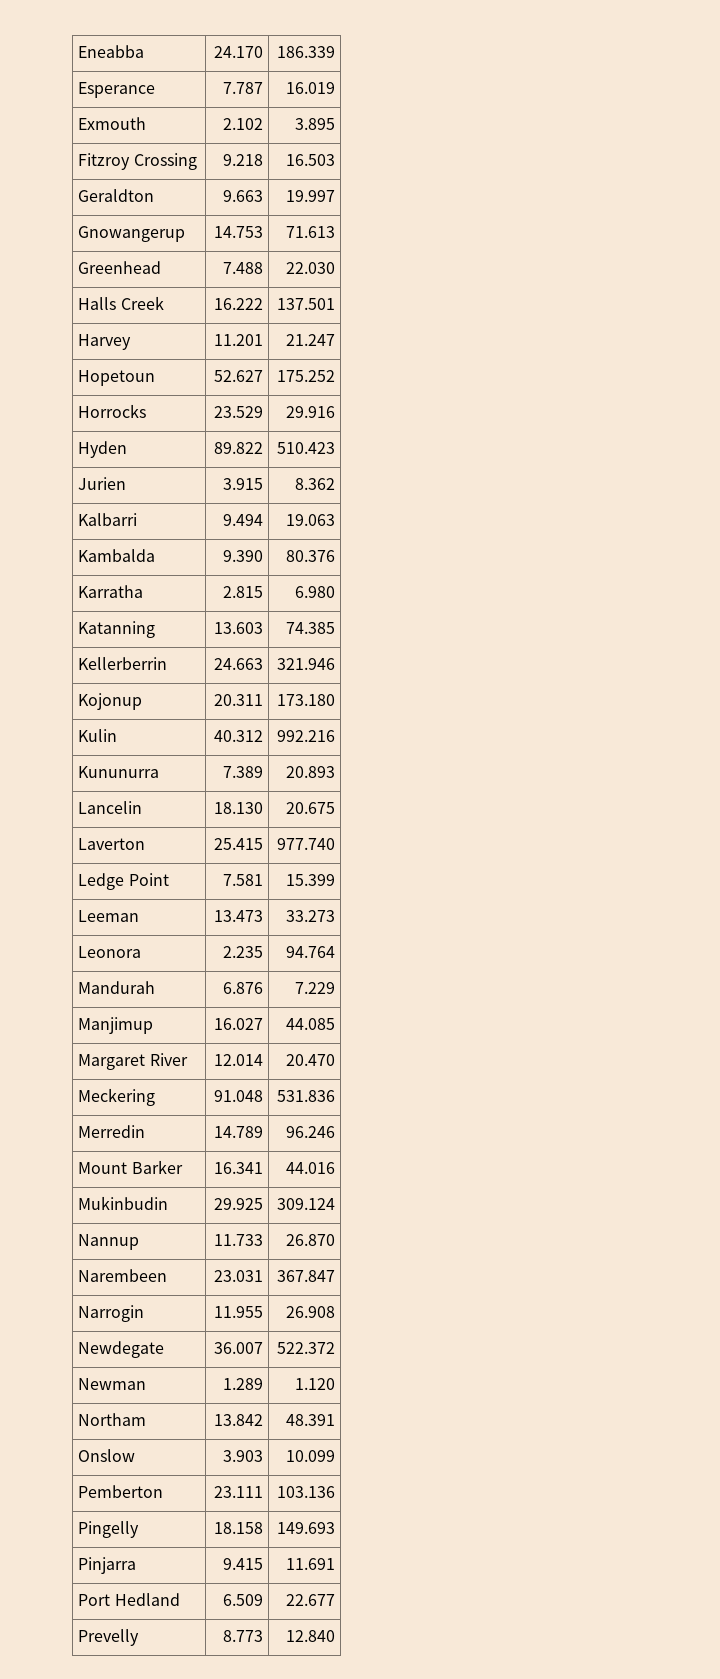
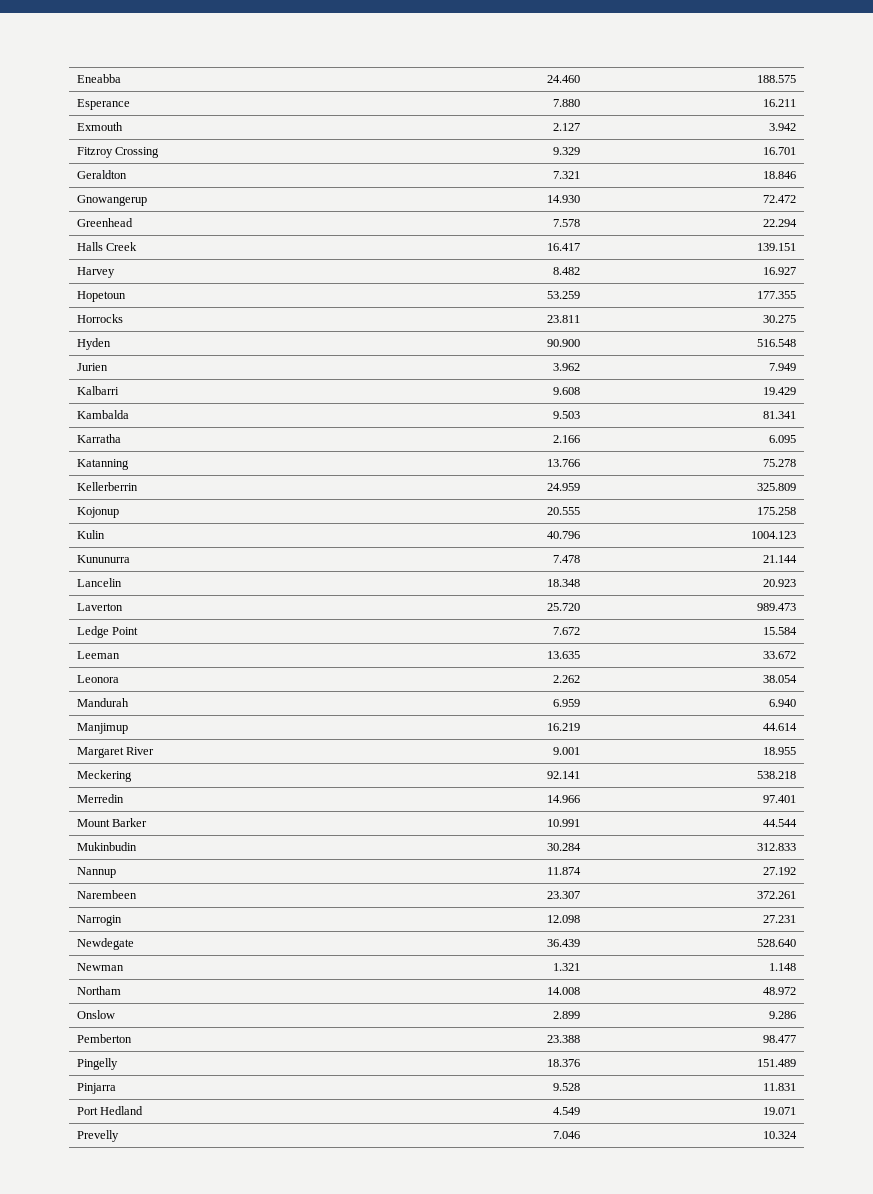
- Eneabba | 24.170 | 186.339
+ Eneabba | 24.460 | 188.575
- Esperance | 7.787 | 16.019
+ Esperance | 7.880 | 16.211
- Exmouth | 2.102 | 3.895
+ Exmouth | 2.127 | 3.942
- Fitzroy Crossing | 9.218 | 16.503
+ Fitzroy Crossing | 9.329 | 16.701
- Geraldton | 9.663 | 19.997
+ Geraldton | 7.321 | 18.846
- Gnowangerup | 14.753 | 71.613
+ Gnowangerup | 14.930 | 72.472
- Greenhead | 7.488 | 22.030
+ Greenhead | 7.578 | 22.294
- Halls Creek | 16.222 | 137.501
+ Halls Creek | 16.417 | 139.151
- Harvey | 11.201 | 21.247
+ Harvey | 8.482 | 16.927
- Hopetoun | 52.627 | 175.252
+ Hopetoun | 53.259 | 177.355
- Horrocks | 23.529 | 29.916
+ Horrocks | 23.811 | 30.275
- Hyden | 89.822 | 510.423
+ Hyden | 90.900 | 516.548
- Jurien | 3.915 | 8.362
+ Jurien | 3.962 | 7.949
- Kalbarri | 9.494 | 19.063
+ Kalbarri | 9.608 | 19.429
- Kambalda | 9.390 | 80.376
+ Kambalda | 9.503 | 81.341
- Karratha | 2.815 | 6.980
+ Karratha | 2.166 | 6.095
- Katanning | 13.603 | 74.385
+ Katanning | 13.766 | 75.278
- Kellerberrin | 24.663 | 321.946
+ Kellerberrin | 24.959 | 325.809
- Kojonup | 20.311 | 173.180
+ Kojonup | 20.555 | 175.258
- Kulin | 40.312 | 992.216
+ Kulin | 40.796 | 1004.123
- Kununurra | 7.389 | 20.893
+ Kununurra | 7.478 | 21.144
- Lancelin | 18.130 | 20.675
+ Lancelin | 18.348 | 20.923
- Laverton | 25.415 | 977.740
+ Laverton | 25.720 | 989.473
- Ledge Point | 7.581 | 15.399
+ Ledge Point | 7.672 | 15.584
- Leeman | 13.473 | 33.273
+ Leeman | 13.635 | 33.672
- Leonora | 2.235 | 94.764
+ Leonora | 2.262 | 38.054
- Mandurah | 6.876 | 7.229
+ Mandurah | 6.959 | 6.940
- Manjimup | 16.027 | 44.085
+ Manjimup | 16.219 | 44.614
- Margaret River | 12.014 | 20.470
+ Margaret River | 9.001 | 18.955
- Meckering | 91.048 | 531.836
+ Meckering | 92.141 | 538.218
- Merredin | 14.789 | 96.246
+ Merredin | 14.966 | 97.401
- Mount Barker | 16.341 | 44.016
+ Mount Barker | 10.991 | 44.544
- Mukinbudin | 29.925 | 309.124
+ Mukinbudin | 30.284 | 312.833
- Nannup | 11.733 | 26.870
+ Nannup | 11.874 | 27.192
- Narembeen | 23.031 | 367.847
+ Narembeen | 23.307 | 372.261
- Narrogin | 11.955 | 26.908
+ Narrogin | 12.098 | 27.231
- Newdegate | 36.007 | 522.372
+ Newdegate | 36.439 | 528.640
- Newman | 1.289 | 1.120
+ Newman | 1.321 | 1.148
- Northam | 13.842 | 48.391
+ Northam | 14.008 | 48.972
- Onslow | 3.903 | 10.099
+ Onslow | 2.899 | 9.286
- Pemberton | 23.111 | 103.136
+ Pemberton | 23.388 | 98.477
- Pingelly | 18.158 | 149.693
+ Pingelly | 18.376 | 151.489
- Pinjarra | 9.415 | 11.691
+ Pinjarra | 9.528 | 11.831
- Port Hedland | 6.509 | 22.677
+ Port Hedland | 4.549 | 19.071
- Prevelly | 8.773 | 12.840
+ Prevelly | 7.046 | 10.324

